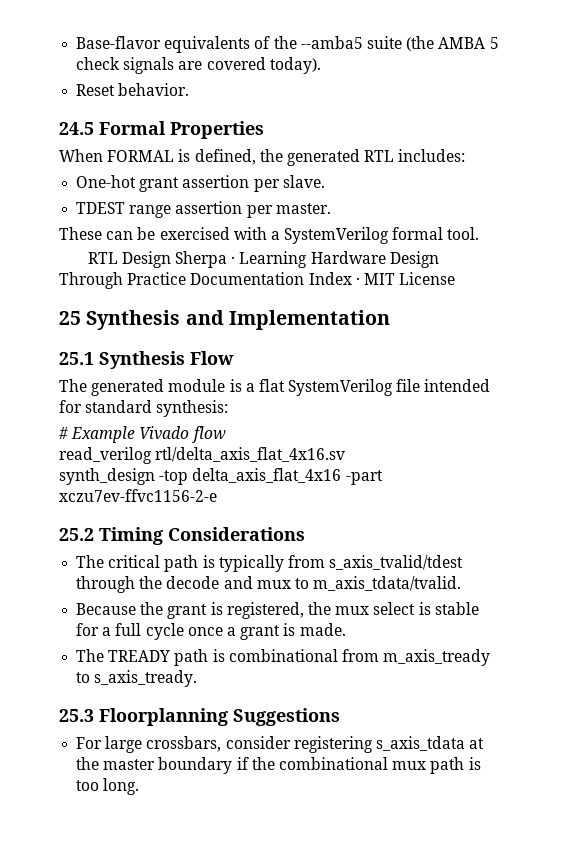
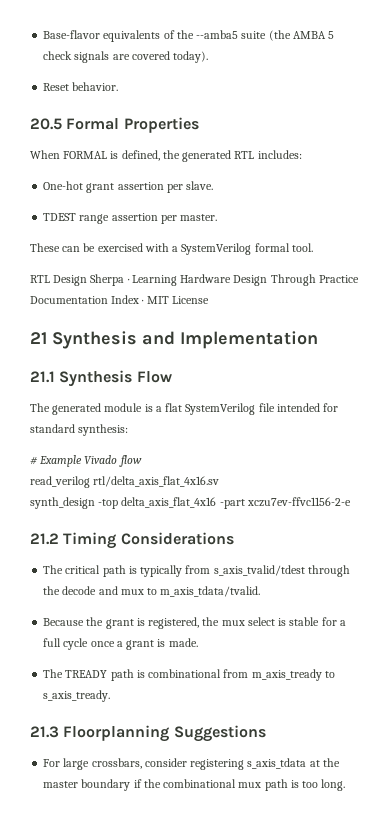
- 24.5 Formal Properties
+ 20.5 Formal Properties
- 25 Synthesis and Implementation
+ 21 Synthesis and Implementation
- 25.1 Synthesis Flow
+ 21.1 Synthesis Flow
- 25.2 Timing Considerations
+ 21.2 Timing Considerations
- 25.3 Floorplanning Suggestions
+ 21.3 Floorplanning Suggestions

